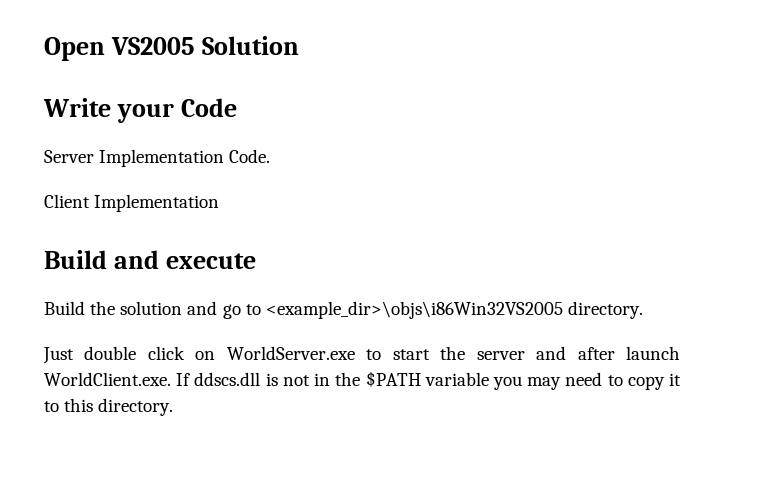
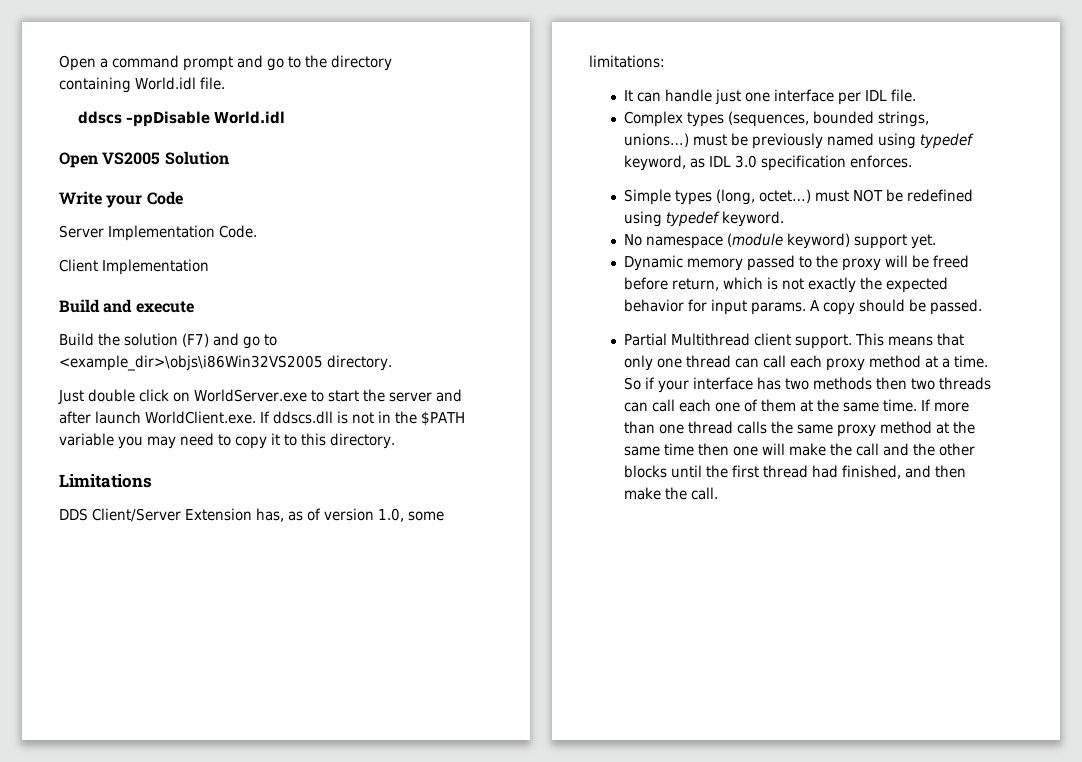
+ Open a command prompt and go to the directory containing World.idl file.
+ ddscs –ppDisable World.idl
- Build the solution and go to <example_dir>\objs\i86Win32VS2005 directory.
+ Build the solution (F7) and go to <example_dir>\objs\i86Win32VS2005 directory.
+ Limitations
+ DDS Client/Server Extension has, as of version 1.0, some limitations:
+ It can handle just one interface per IDL file.
+ Complex types (sequences, bounded strings, unions…) must be previously named using typedef keyword, as IDL 3.0 specification enforces.
+ Simple types (long, octet…) must NOT be redefined using typedef keyword.
+ No namespace (module keyword) support yet.
+ Dynamic memory passed to the proxy will be freed before return, which is not exactly the expected behavior for input params. A copy should be passed.
+ Partial Multithread client support. This means that only one thread can call each proxy method at a time. So if your interface has two methods then two threads can call each one of them at the same time. If more than one thread calls the same proxy method at the same time then one will make the call and the other blocks until the first thread had finished, and then make the call.

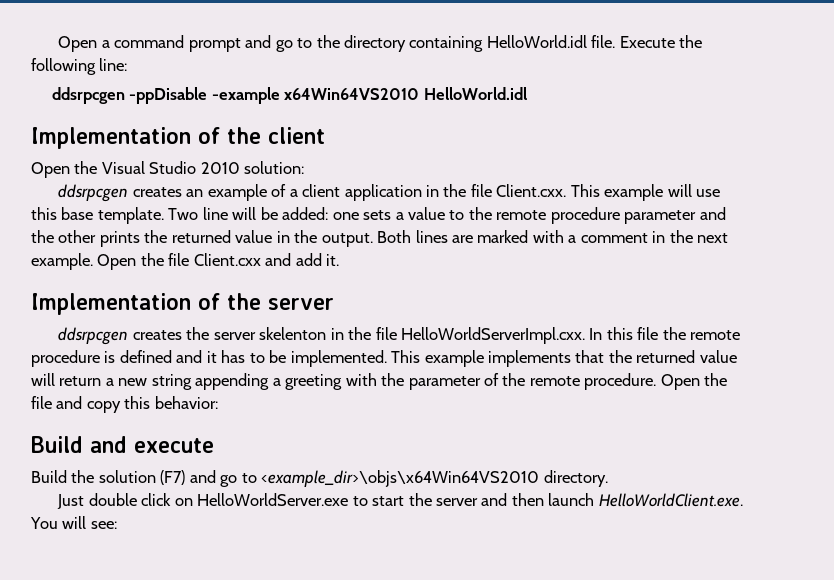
- Open a command prompt and go to the directory containing World.idl file.
- ddscs –ppDisable World.idl
- Open VS2005 Solution
- Write your Code
- Server Implementation Code.
- Client Implementation
+ Open a command prompt and go to the directory containing HelloWorld.idl file. Execute the following line:
+ ddsrpcgen -ppDisable -example x64Win64VS2010 HelloWorld.idl
+ Implementation of the client
+ Open the Visual Studio 2010 solution:
+ ddsrpcgen creates an example of a client application in the file Client.cxx. This example will use this base template. Two line will be added: one sets a value to the remote procedure parameter and the other prints the returned value in the output. Both lines are marked with a comment in the next example. Open the file Client.cxx and add it.
+ Implementation of the server
+ ddsrpcgen creates the server skelenton in the file HelloWorldServerImpl.cxx. In this file the remote procedure is defined and it has to be implemented. This example implements that the returned value will return a new string appending a greeting with the parameter of the remote procedure. Open the file and copy this behavior:
- Build the solution (F7) and go to <example_dir>\objs\i86Win32VS2005 directory.
+ Build the solution (F7) and go to <example_dir>\objs\x64Win64VS2010 directory.
- Just double click on WorldServer.exe to start the server and after launch WorldClient.exe. If ddscs.dll is not in the $PATH variable you may need to copy it to this directory.
- Limitations
- DDS Client/Server Extension has, as of version 1.0, some limitations:
- It can handle just one interface per IDL file.
- Complex types (sequences, bounded strings, unions…) must be previously named using typedef keyword, as IDL 3.0 specification enforces.
- Simple types (long, octet…) must NOT be redefined using typedef keyword.
- No namespace (module keyword) support yet.
- Dynamic memory passed to the proxy will be freed before return, which is not exactly the expected behavior for input params. A copy should be passed.
- Partial Multithread client support. This means that only one thread can call each proxy method at a time. So if your interface has two methods then two threads can call each one of them at the same time. If more than one thread calls the same proxy method at the same time then one will make the call and the other blocks until the first thread had finished, and then make the call.
+ Just double click on HelloWorldServer.exe to start the server and then launch HelloWorldClient.exe. You will see:

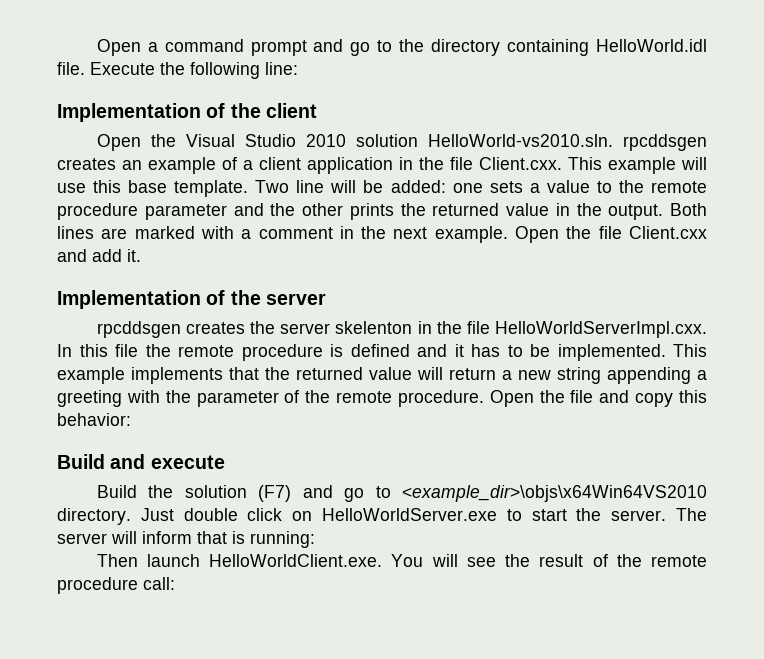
- ddsrpcgen -ppDisable -example x64Win64VS2010 HelloWorld.idl
- Open the Visual Studio 2010 solution:
- ddsrpcgen creates an example of a client application in the file Client.cxx. This example will use this base template.
+ Open the Visual Studio 2010 solution HelloWorld-vs2010.sln. rpcddsgen creates an example of a client application in the file Client.cxx. This example will use this base template.
- ddsrpcgen creates the server skelenton in the file HelloWorldServerImpl.cxx. In this file the remote procedure is defined and it has to be implemented.
+ rpcddsgen creates the server skelenton in the file HelloWorldServerImpl.cxx. In this file the remote procedure is defined and it has to be implemented.
- Build the solution (F7) and go to <example_dir>\objs\x64Win64VS2010 directory.
- Just double click on HelloWorldServer.exe to start the server and then launch HelloWorldClient.exe. You will see:
+ Build the solution (F7) and go to <example_dir>\objs\x64Win64VS2010 directory. Just double click on HelloWorldServer.exe to start the server. The server will inform that is running:
+ Then launch HelloWorldClient.exe. You will see the result of the remote procedure call:

